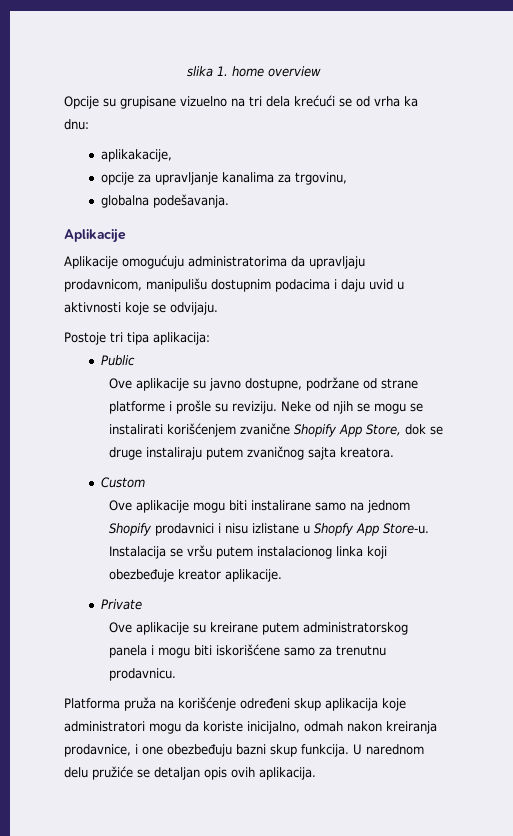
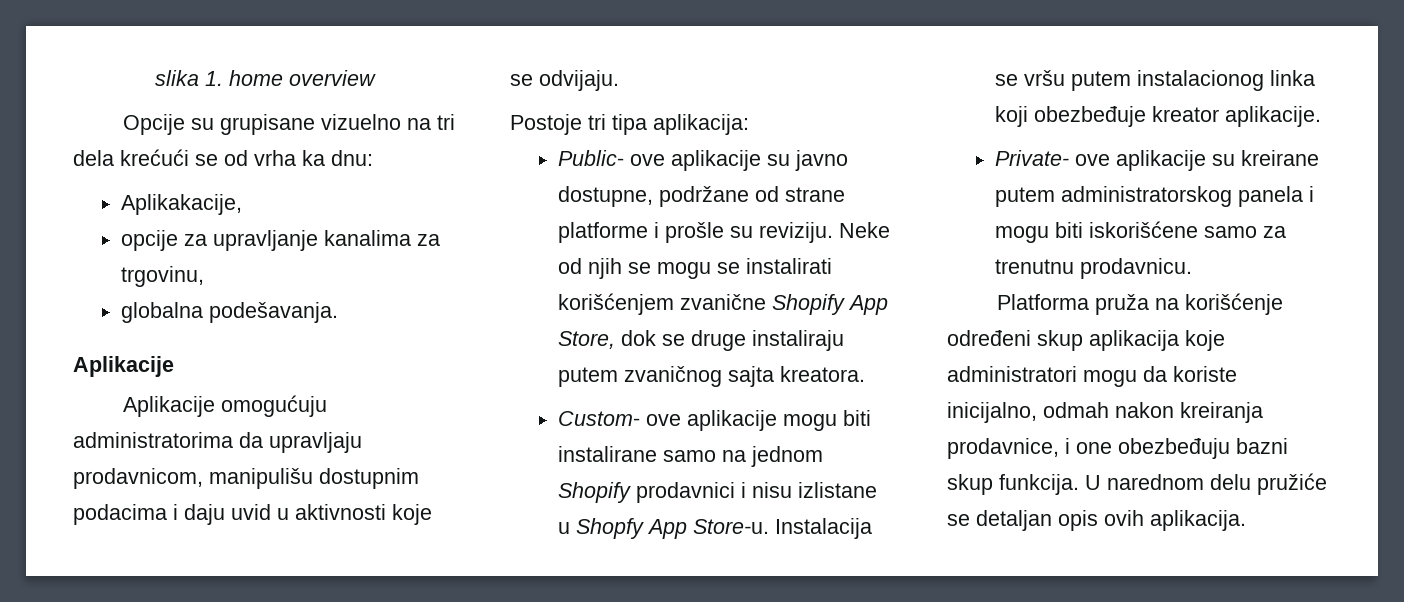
- aplikakacije,
+ Aplikakacije,
- Public
- Ove aplikacije su javno dostupne, podržane od strane platforme i prošle su reviziju.
+ Public- ove aplikacije su javno dostupne, podržane od strane platforme i prošle su reviziju.
- Custom
- Ove aplikacije mogu biti instalirane samo na jednom Shopify prodavnici i nisu izlistane u Shopfy App Store-u.
+ Custom- ove aplikacije mogu biti instalirane samo na jednom Shopify prodavnici i nisu izlistane u Shopfy App Store-u.
- Private
- Ove aplikacije su kreirane putem administratorskog panela i mogu biti iskorišćene samo za trenutnu prodavnicu.
+ Private- ove aplikacije su kreirane putem administratorskog panela i mogu biti iskorišćene samo za trenutnu prodavnicu.

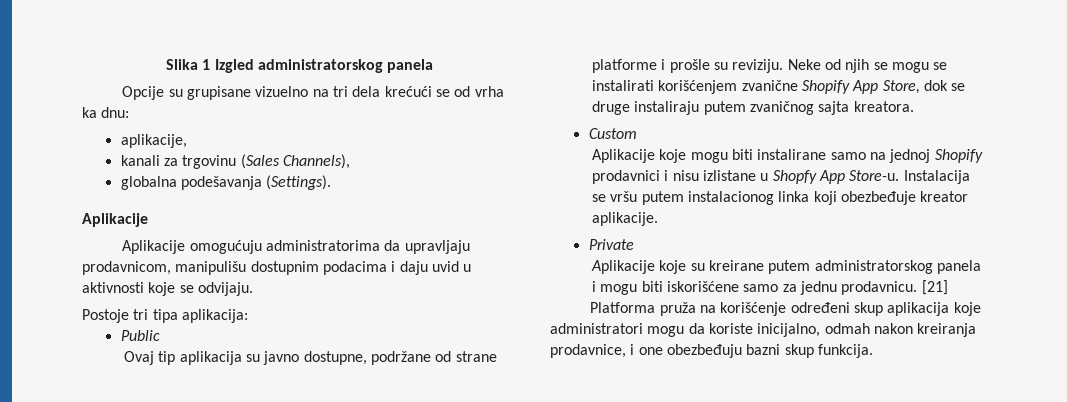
- slika 1. home overview
+ Slika 1 Izgled administratorskog panela
- Aplikakacije,
- opcije za upravljanje kanalima za trgovinu,
+ aplikacije,
+ kanali za trgovinu (Sales Channels),
- globalna podešavanja.
+ globalna podešavanja (Settings).
- Public- ove aplikacije su javno dostupne, podržane od strane platforme i prošle su reviziju.
+ Public
+ Ovaj tip aplikacija su javno dostupne, podržane od strane platforme i prošle su reviziju.
- Custom- ove aplikacije mogu biti instalirane samo na jednom Shopify prodavnici i nisu izlistane u Shopfy App Store-u.
+ Custom
+ Aplikacije koje mogu biti instalirane samo na jednoj Shopify prodavnici i nisu izlistane u Shopfy App Store-u.
- Private- ove aplikacije su kreirane putem administratorskog panela i mogu biti iskorišćene samo za trenutnu prodavnicu.
+ Private
+ Aplikacije koje su kreirane putem administratorskog panela i mogu biti iskorišćene samo za jednu prodavnicu. [21]
- U narednom delu pružiće se detaljan opis ovih aplikacija.

